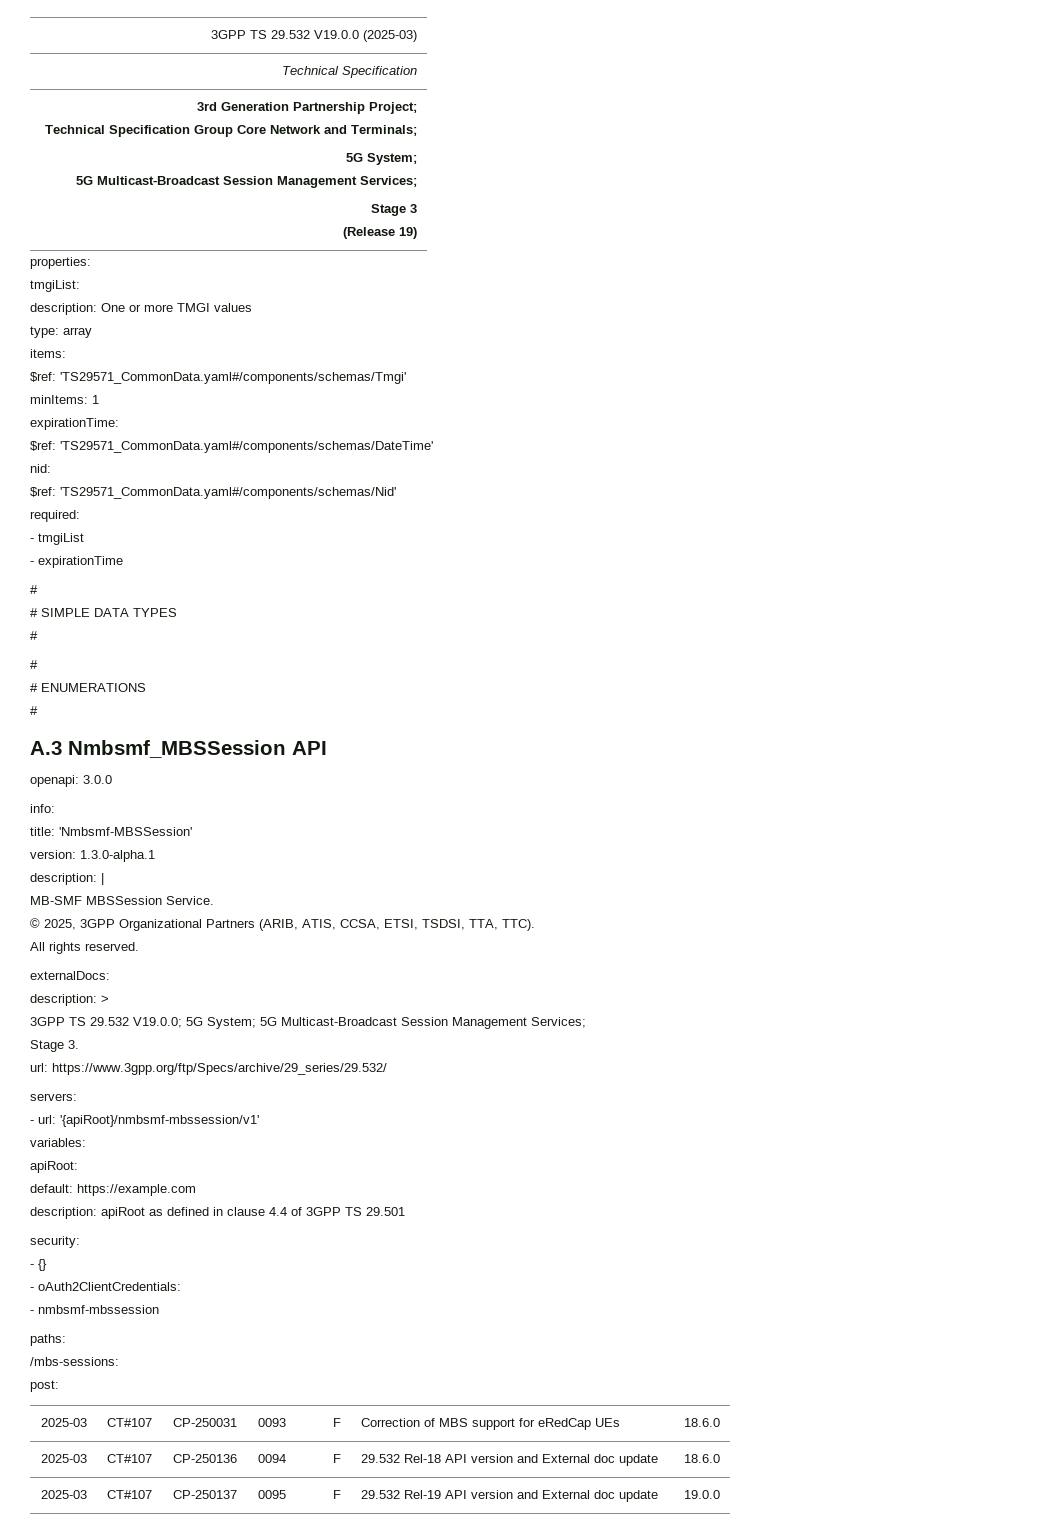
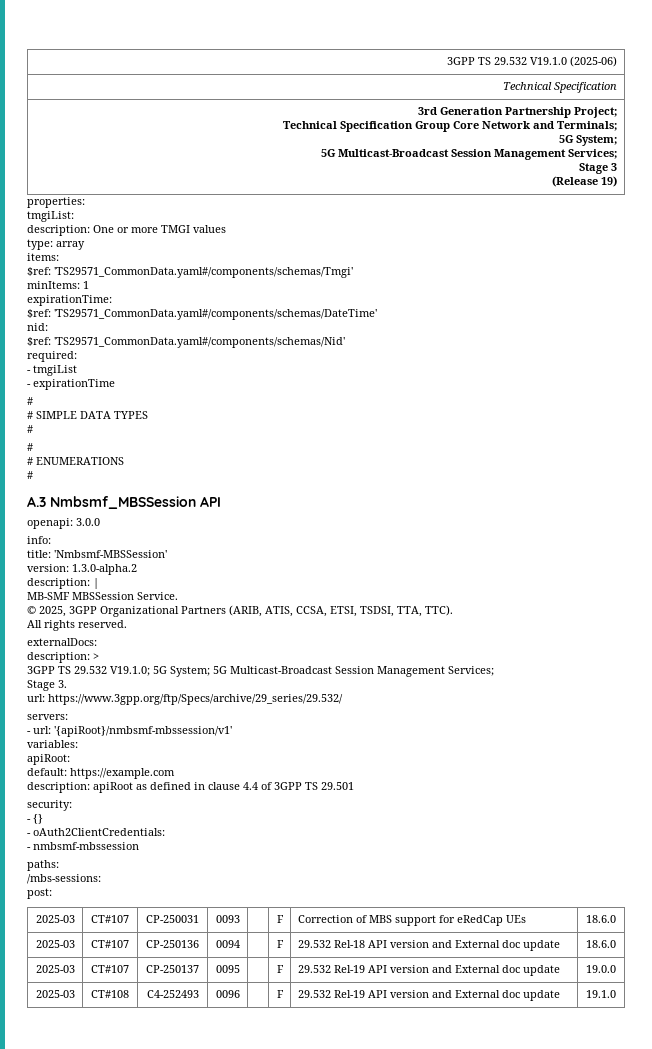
- 3GPP TS 29.532 V19.0.0 (2025-03)
+ 3GPP TS 29.532 V19.1.0 (2025-06)
- version: 1.3.0-alpha.1
+ version: 1.3.0-alpha.2
- 3GPP TS 29.532 V19.0.0; 5G System; 5G Multicast-Broadcast Session Management Services;
+ 3GPP TS 29.532 V19.1.0; 5G System; 5G Multicast-Broadcast Session Management Services;
+ 2025-03 | CT#108 | C4-252493 | 0096 | | F | 29.532 Rel-19 API version and External doc update | 19.1.0

